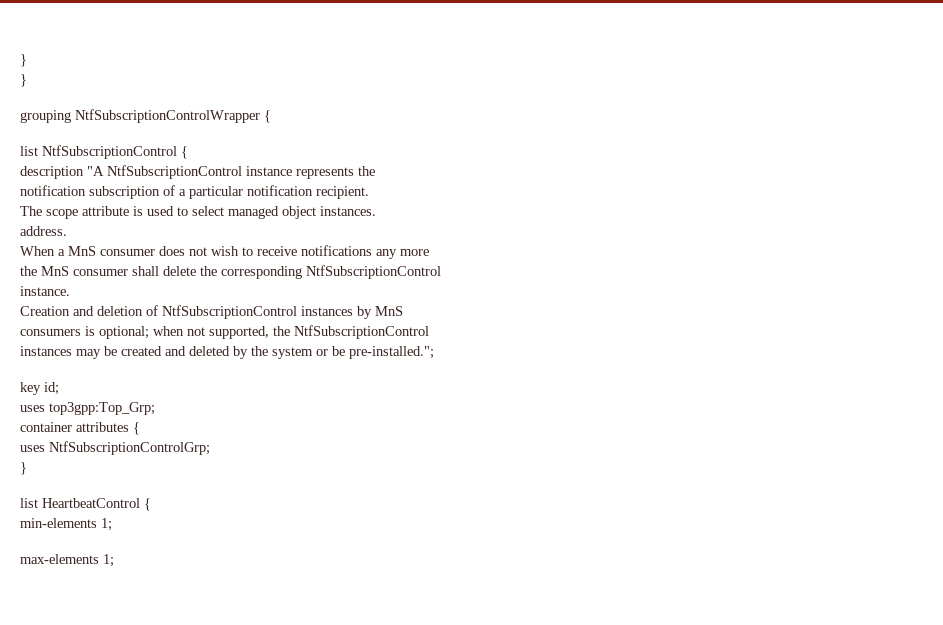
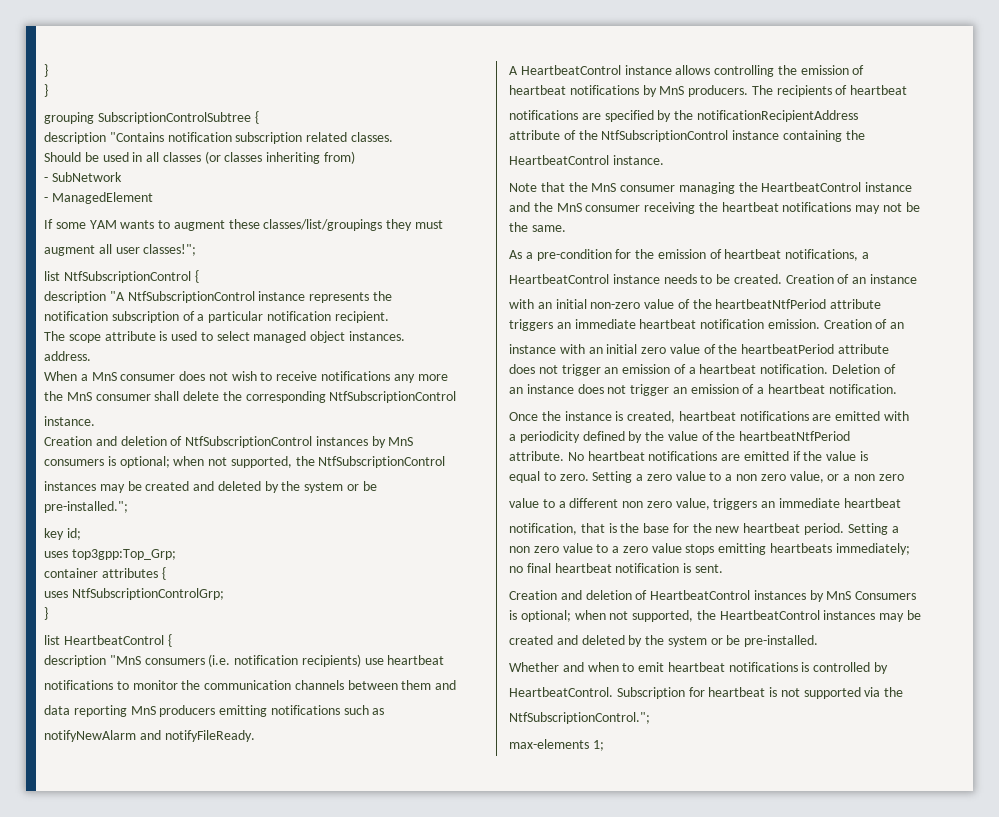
- grouping NtfSubscriptionControlWrapper {
+ grouping SubscriptionControlSubtree {
+ description "Contains notification subscription related classes.
+ Should be used in all classes (or classes inheriting from)
+ - SubNetwork
+ - ManagedElement
+ If some YAM wants to augment these classes/list/groupings they must
+ augment all user classes!";
- instances may be created and deleted by the system or be pre-installed.";
+ instances may be created and deleted by the system or be
+ pre-installed.";
- min-elements 1;
+ description "MnS consumers (i.e. notification recipients) use heartbeat
+ notifications to monitor the communication channels between them and
+ data reporting MnS producers emitting notifications such as
+ notifyNewAlarm and notifyFileReady.
+ A HeartbeatControl instance allows controlling the emission of
+ heartbeat notifications by MnS producers. The recipients of heartbeat
+ notifications are specified by the notificationRecipientAddress
+ attribute of the NtfSubscriptionControl instance containing the
+ HeartbeatControl instance.
+ Note that the MnS consumer managing the HeartbeatControl instance
+ and the MnS consumer receiving the heartbeat notifications may not be
+ the same.
+ As a pre-condition for the emission of heartbeat notifications, a
+ HeartbeatControl instance needs to be created. Creation of an instance
+ with an initial non-zero value of the heartbeatNtfPeriod attribute
+ triggers an immediate heartbeat notification emission. Creation of an
+ instance with an initial zero value of the heartbeatPeriod attribute
+ does not trigger an emission of a heartbeat notification. Deletion of
+ an instance does not trigger an emission of a heartbeat notification.
+ Once the instance is created, heartbeat notifications are emitted with
+ a periodicity defined by the value of the heartbeatNtfPeriod
+ attribute. No heartbeat notifications are emitted if the value is
+ equal to zero. Setting a zero value to a non zero value, or a non zero
+ value to a different non zero value, triggers an immediate heartbeat
+ notification, that is the base for the new heartbeat period. Setting a
+ non zero value to a zero value stops emitting heartbeats immediately;
+ no final heartbeat notification is sent.
+ Creation and deletion of HeartbeatControl instances by MnS Consumers
+ is optional; when not supported, the HeartbeatControl instances may be
+ created and deleted by the system or be pre-installed.
+ Whether and when to emit heartbeat notifications is controlled by
+ HeartbeatControl. Subscription for heartbeat is not supported via the
+ NtfSubscriptionControl.";

